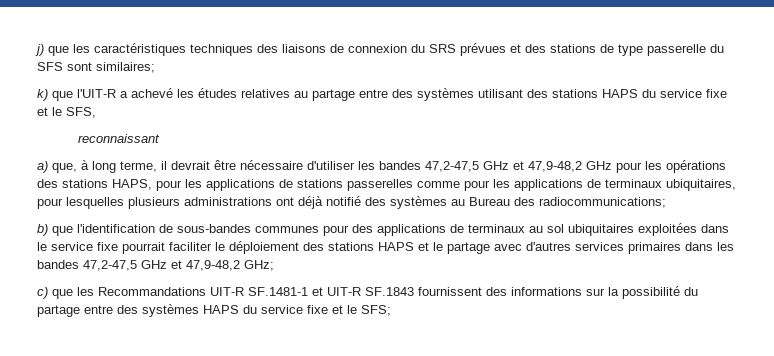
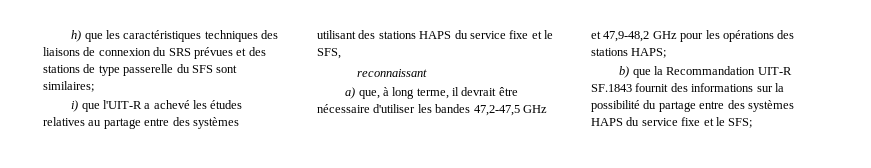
- j) que les caractéristiques techniques des liaisons de connexion du SRS prévues et des stations de type passerelle du SFS sont similaires;
+ h) que les caractéristiques techniques des liaisons de connexion du SRS prévues et des stations de type passerelle du SFS sont similaires;
- k) que l'UIT-R a achevé les études relatives au partage entre des systèmes utilisant des stations HAPS du service fixe et le SFS,
+ i) que l'UIT-R a achevé les études relatives au partage entre des systèmes utilisant des stations HAPS du service fixe et le SFS,
- a) que, à long terme, il devrait être nécessaire d'utiliser les bandes 47,2-47,5 GHz et 47,9-48,2 GHz pour les opérations des stations HAPS, pour les applications de stations passerelles comme pour les applications de terminaux ubiquitaires, pour lesquelles plusieurs administrations ont déjà notifié des systèmes au Bureau des radiocommunications;
- b) que l'identification de sous-bandes communes pour des applications de terminaux au sol ubiquitaires exploitées dans le service fixe pourrait faciliter le déploiement des stations HAPS et le partage avec d'autres services primaires dans les bandes 47,2-47,5 GHz et 47,9-48,2 GHz;
- c) que les Recommandations UIT-R SF.1481-1 et UIT-R SF.1843 fournissent des informations sur la possibilité du partage entre des systèmes HAPS du service fixe et le SFS;
+ a) que, à long terme, il devrait être nécessaire d'utiliser les bandes 47,2-47,5 GHz et 47,9-48,2 GHz pour les opérations des stations HAPS;
+ b) que la Recommandation UIT-R SF.1843 fournit des informations sur la possibilité du partage entre des systèmes HAPS du service fixe et le SFS;

